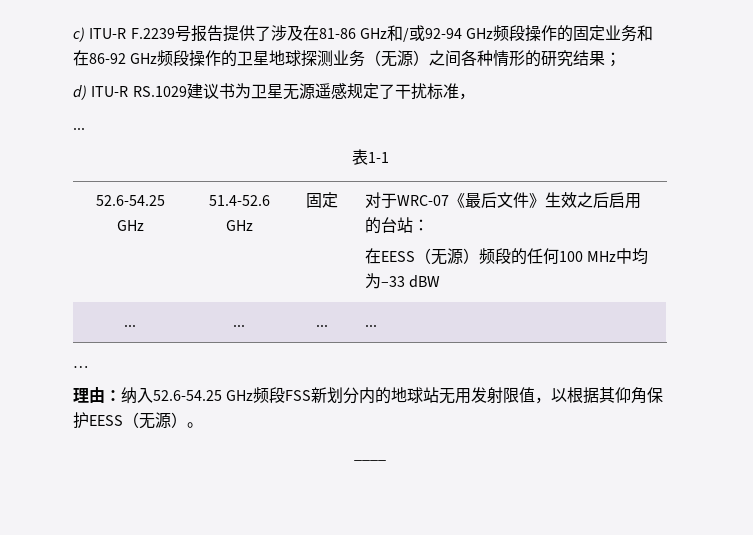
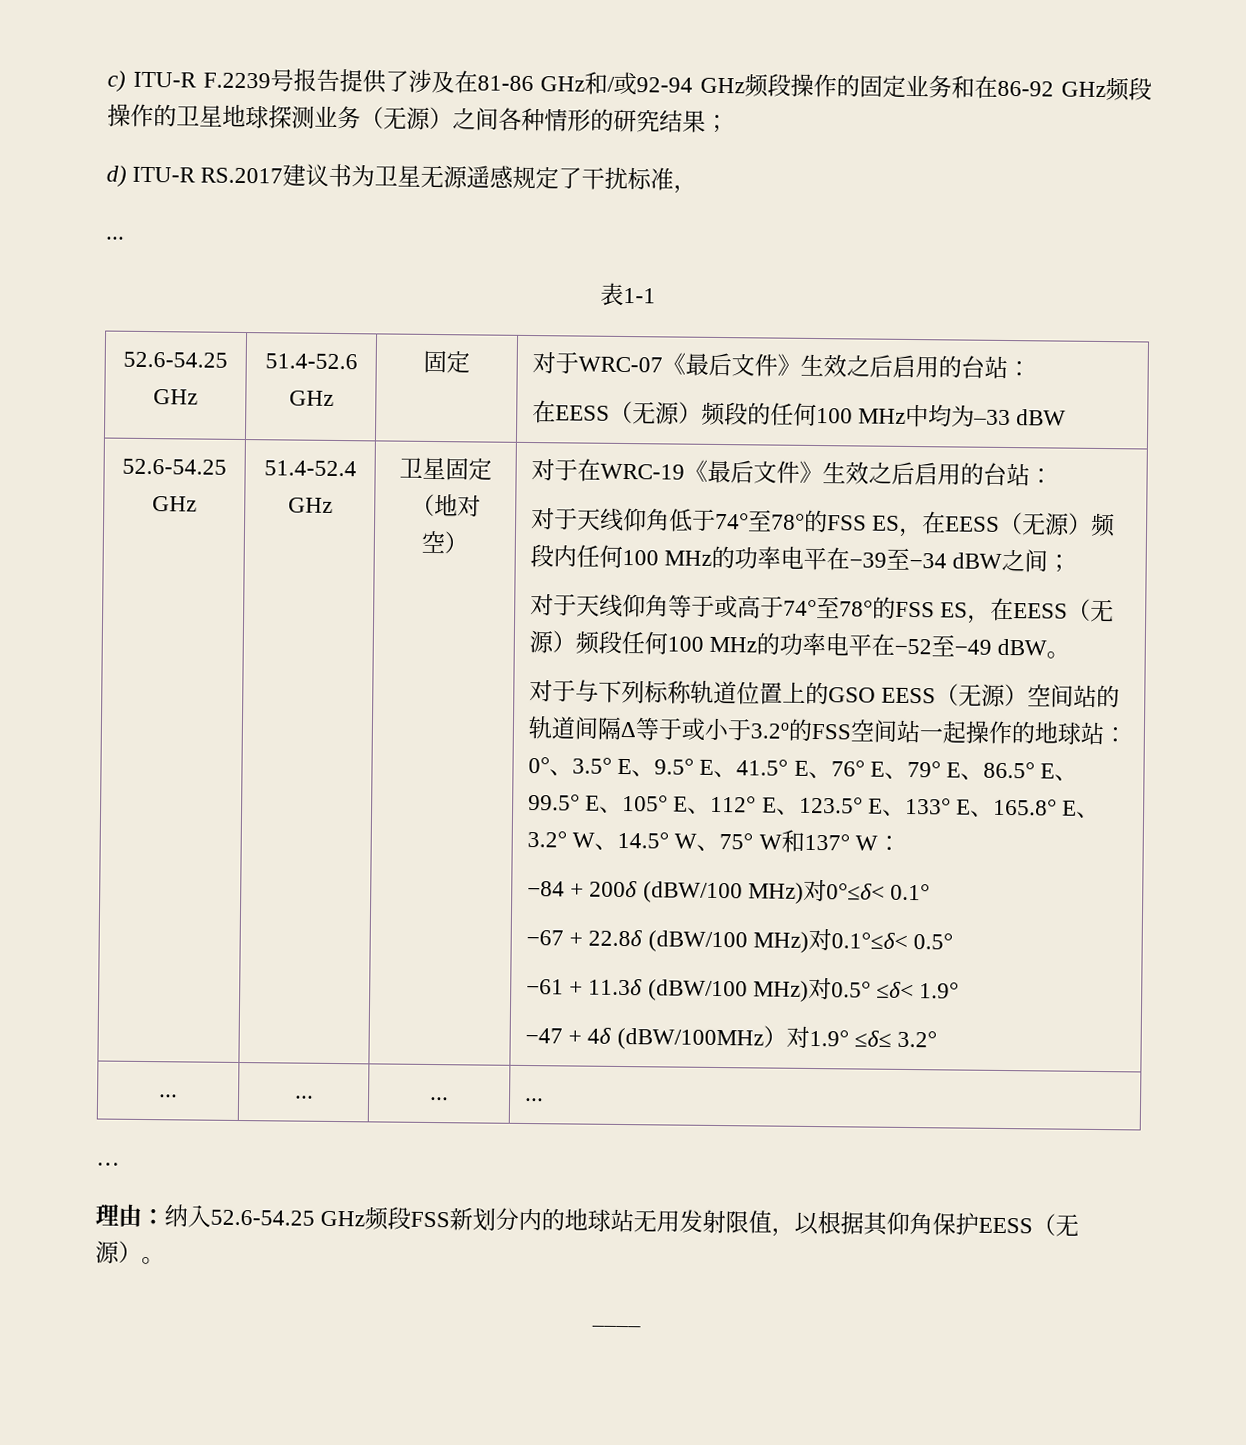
- d) ITU-R RS.1029建议书为卫星无源遥感规定了干扰标准，
+ d) ITU-R RS.2017建议书为卫星无源遥感规定了干扰标准，
+ 52.6-54.25 GHz | 51.4-52.4 GHz | 卫星固定（地对空） | 对于在WRC-19《最后文件》生效之后启用的台站：
+ 对于天线仰角低于74°至78°的FSS ES，在EESS（无源）频段内任何100 MHz的功率电平在−39至−34 dBW之间；
+ 对于天线仰角等于或高于74°至78°的FSS ES，在EESS（无源）频段任何100 MHz的功率电平在−52至−49 dBW。
+ 对于与下列标称轨道位置上的GSO EESS（无源）空间站的轨道间隔Δ等于或小于3.2o的FSS空间站一起操作的地球站：0°、3.5° E、9.5° E、41.5° E、76° E、79° E、86.5° E、99.5° E、105° E、112° E、123.5° E、133° E、165.8° E、3.2° W、14.5° W、75° W和137° W：
+ −84 + 200δ (dBW/100 MHz)对0°≤δ< 0.1°
+ −67 + 22.8δ (dBW/100 MHz)对0.1°≤δ< 0.5°
+ −61 + 11.3δ (dBW/100 MHz)对0.5° ≤δ< 1.9°
+ −47 + 4δ (dBW/100MHz）对1.9° ≤δ≤ 3.2°

